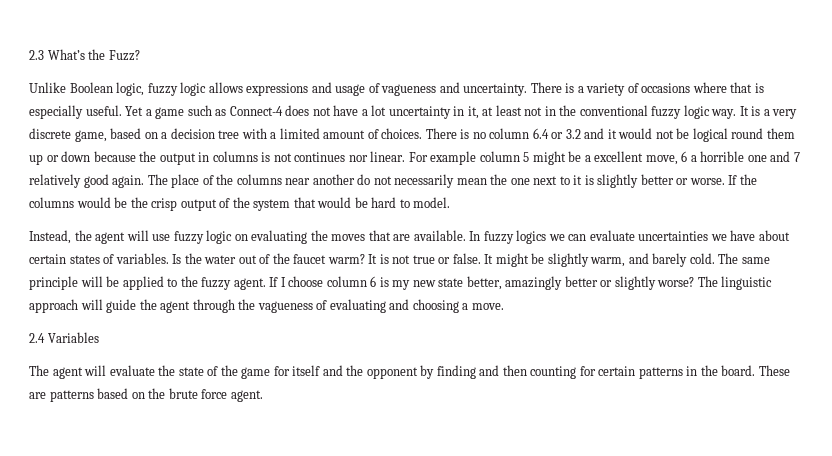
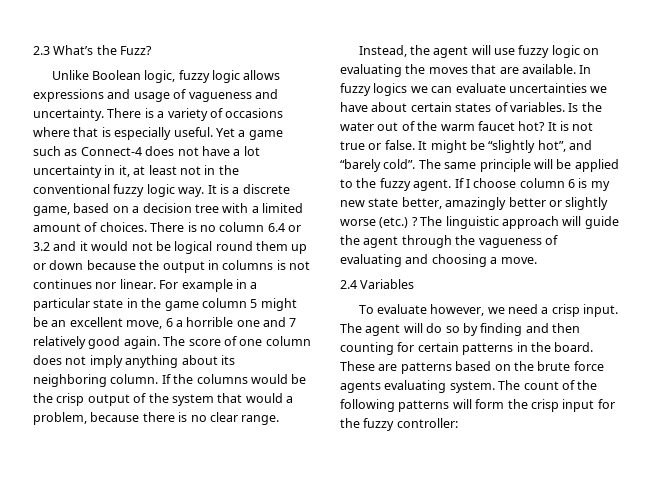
- It is a very discrete game, based on a decision tree with a limited amount of choices.
+ It is a discrete game, based on a decision tree with a limited amount of choices.
- For example column 5 might be a excellent move, 6 a horrible one and 7 relatively good again.
+ For example in a particular state in the game column 5 might be an excellent move, 6 a horrible one and 7 relatively good again.
- The place of the columns near another do not necessarily mean the one next to it is slightly better or worse.
+ The score of one column does not imply anything about its neighboring column.
- If the columns would be the crisp output of the system that would be hard to model.
+ If the columns would be the crisp output of the system that would a problem, because there is no clear range.
- Is the water out of the faucet warm?
+ Is the water out of the warm faucet hot?
- It might be slightly warm, and barely cold.
+ It might be “slightly hot”, and “barely cold”.
- If I choose column 6 is my new state better, amazingly better or slightly worse?
+ If I choose column 6 is my new state better, amazingly better or slightly worse (etc.) ?
- The agent will evaluate the state of the game for itself and the opponent by finding and then counting for certain patterns in the board.
+ To evaluate however, we need a crisp input. The agent will do so by finding and then counting for certain patterns in the board.
- These are patterns based on the brute force agent.
+ These are patterns based on the brute force agents evaluating system. The count of the following patterns will form the crisp input for the fuzzy controller:

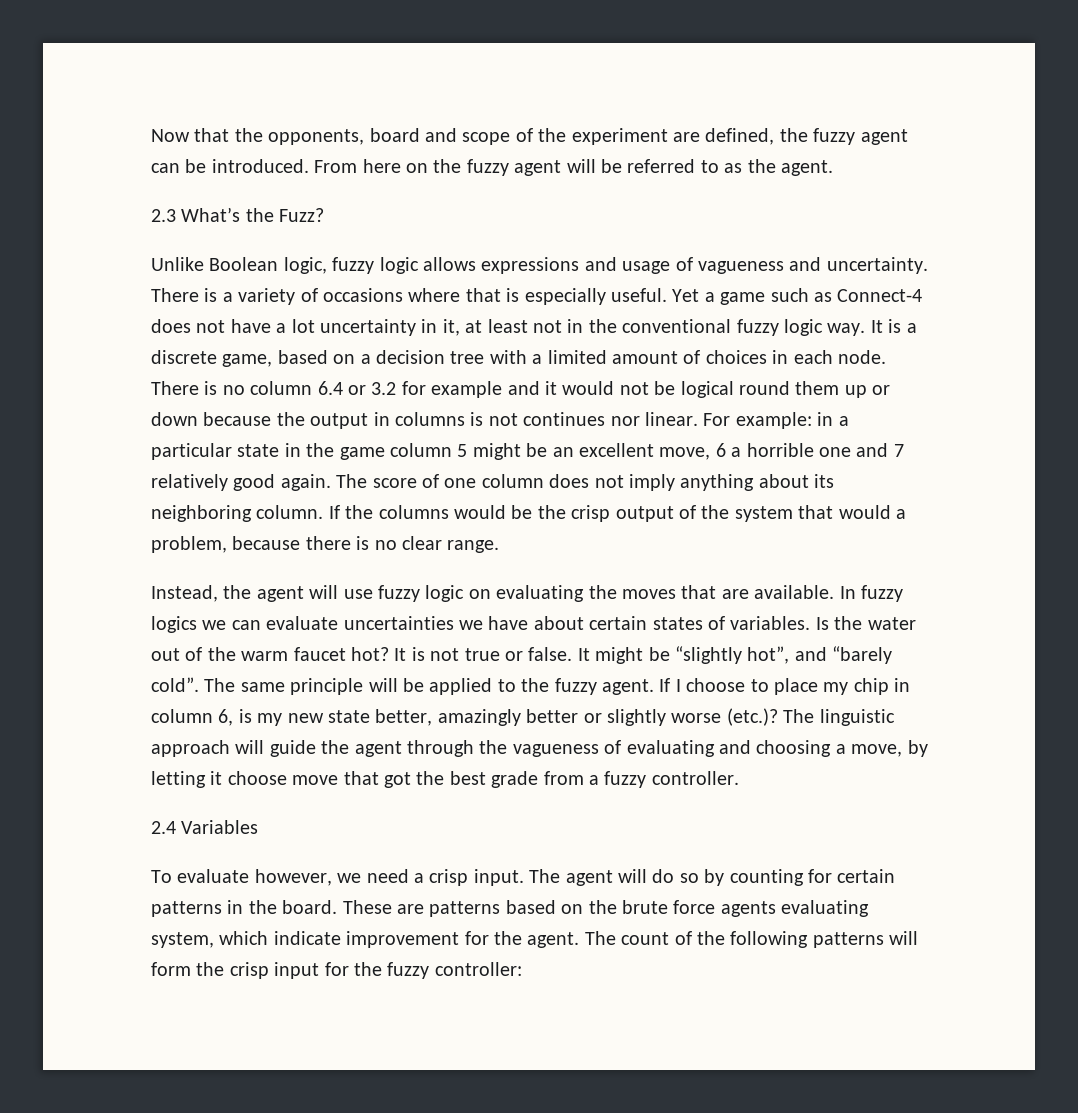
+ Now that the opponents, board and scope of the experiment are defined, the fuzzy agent can be introduced. From here on the fuzzy agent will be referred to as the agent.
- It is a discrete game, based on a decision tree with a limited amount of choices.
+ It is a discrete game, based on a decision tree with a limited amount of choices in each node.
- There is no column 6.4 or 3.2 and it would not be logical round them up or down because the output in columns is not continues nor linear.
+ There is no column 6.4 or 3.2 for example and it would not be logical round them up or down because the output in columns is not continues nor linear.
- For example in a particular state in the game column 5 might be an excellent move, 6 a horrible one and 7 relatively good again.
+ For example: in a particular state in the game column 5 might be an excellent move, 6 a horrible one and 7 relatively good again.
- If I choose column 6 is my new state better, amazingly better or slightly worse (etc.) ?
+ If I choose to place my chip in column 6, is my new state better, amazingly better or slightly worse (etc.)?
- The linguistic approach will guide the agent through the vagueness of evaluating and choosing a move.
+ The linguistic approach will guide the agent through the vagueness of evaluating and choosing a move, by letting it choose move that got the best grade from a fuzzy controller.
- The agent will do so by finding and then counting for certain patterns in the board.
+ The agent will do so by counting for certain patterns in the board.
- These are patterns based on the brute force agents evaluating system.
+ These are patterns based on the brute force agents evaluating system, which indicate improvement for the agent.

